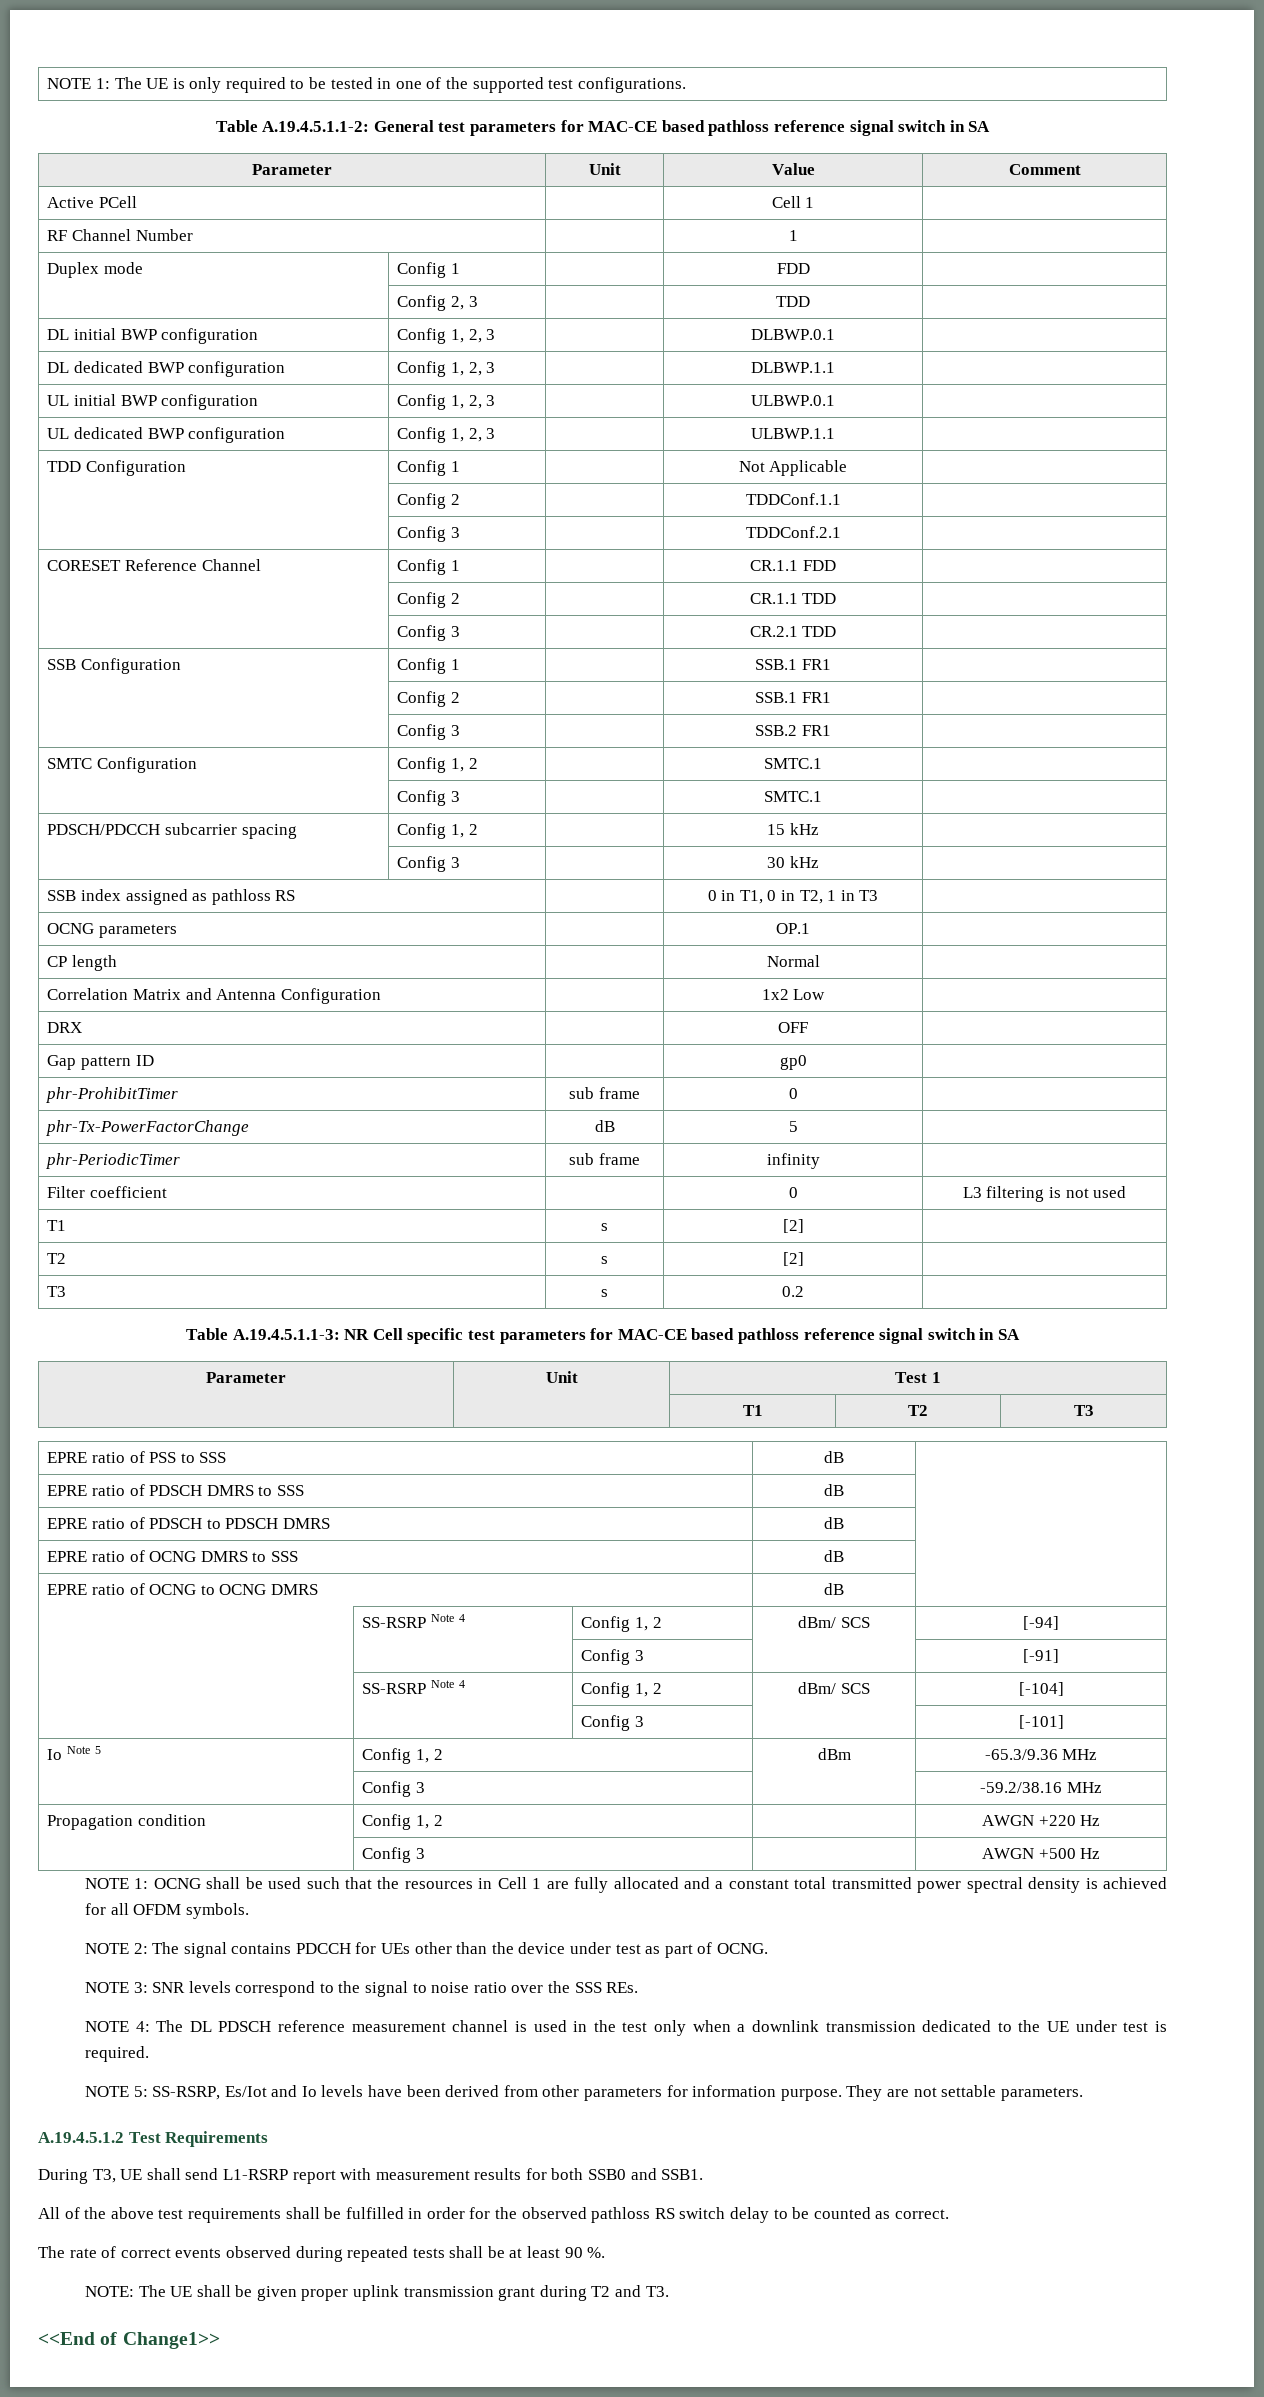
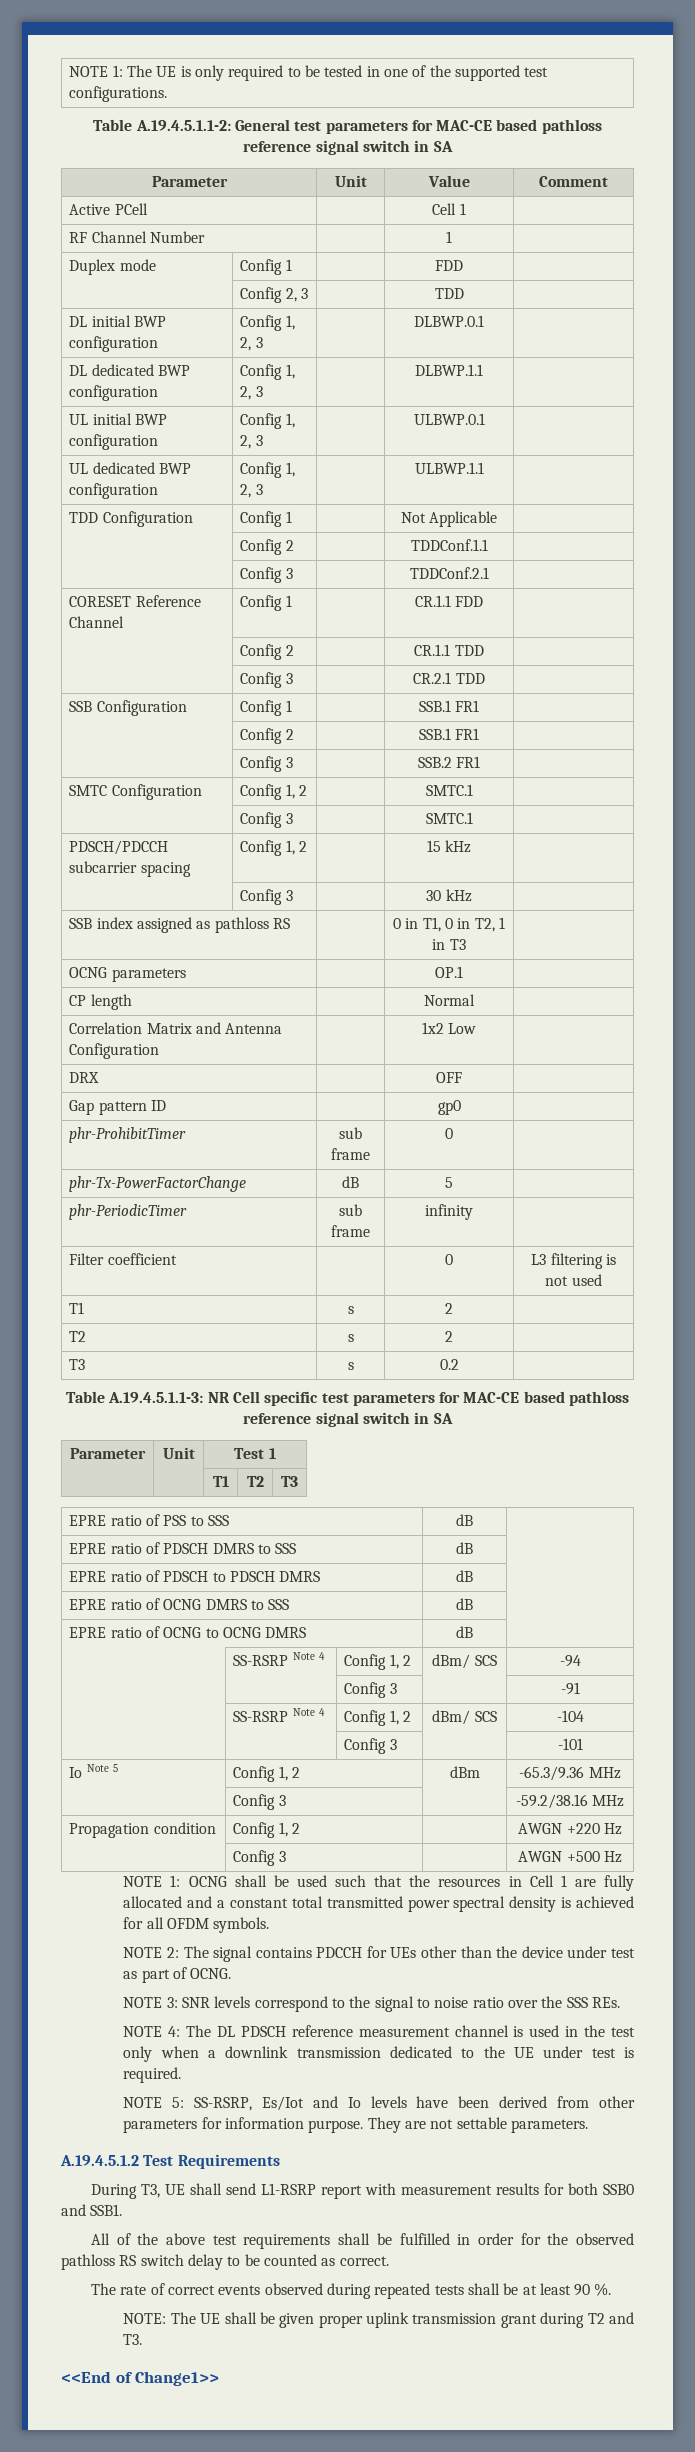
- T1 | s | [2] |
+ T1 | s | 2 |
- T2 | s | [2] |
+ T2 | s | 2 |
- | SS-RSRP Note 4 | Config 1, 2 | dBm/ SCS | [-94]
- | | Config 3 | | [-91]
- | SS-RSRP Note 4 | Config 1, 2 | dBm/ SCS | [-104]
- | | Config 3 | | [-101]
+ | SS-RSRP Note 4 | Config 1, 2 | dBm/ SCS | -94
+ | | Config 3 | | -91
+ | SS-RSRP Note 4 | Config 1, 2 | dBm/ SCS | -104
+ | | Config 3 | | -101

